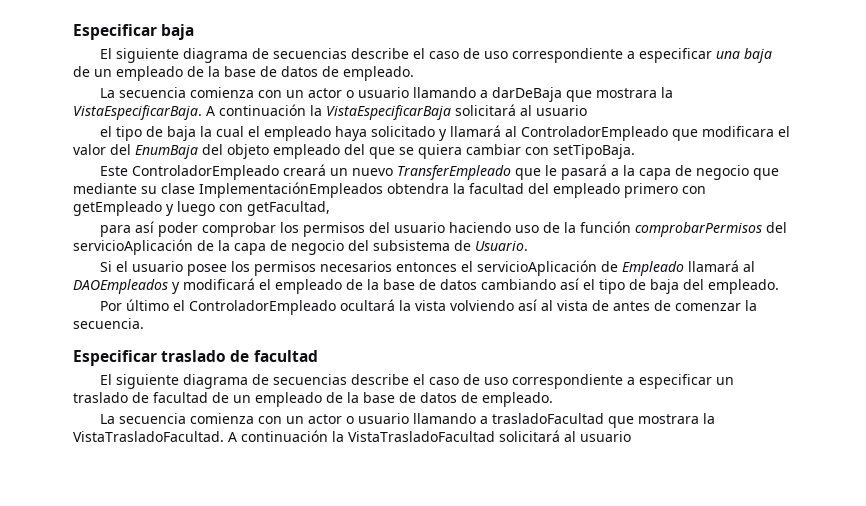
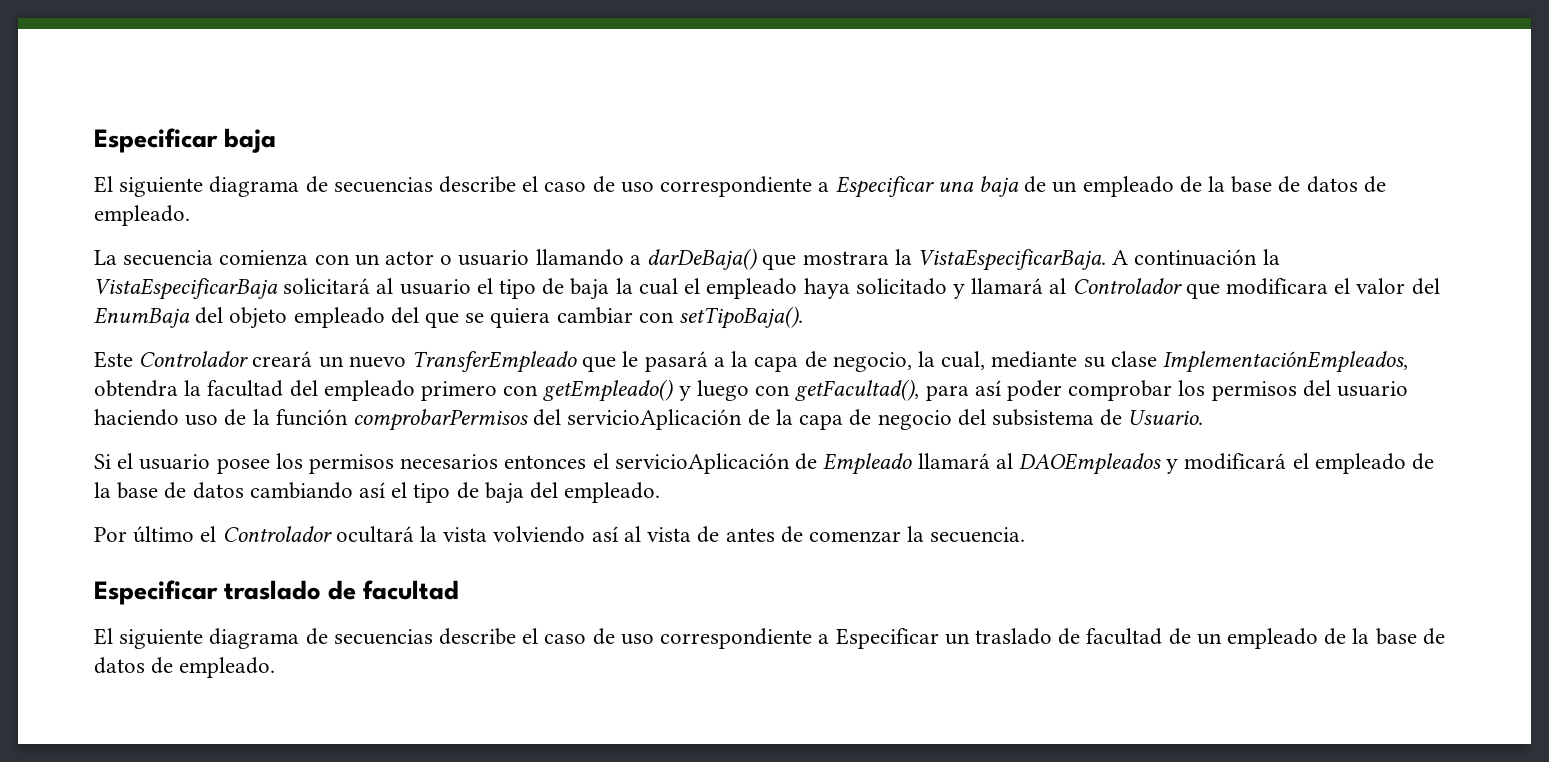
- El siguiente diagrama de secuencias describe el caso de uso correspondiente a especificar una baja de un empleado de la base de datos de empleado.
+ El siguiente diagrama de secuencias describe el caso de uso correspondiente a Especificar una baja de un empleado de la base de datos de empleado.
- La secuencia comienza con un actor o usuario llamando a darDeBaja que mostrara la VistaEspecificarBaja.
+ La secuencia comienza con un actor o usuario llamando a darDeBaja() que mostrara la VistaEspecificarBaja.
- A continuación la VistaEspecificarBaja solicitará al usuario
- el tipo de baja la cual el empleado haya solicitado y llamará al ControladorEmpleado que modificara el valor del EnumBaja del objeto empleado del que se quiera cambiar con setTipoBaja.
+ A continuación la VistaEspecificarBaja solicitará al usuario el tipo de baja la cual el empleado haya solicitado y llamará al Controlador que modificara el valor del EnumBaja del objeto empleado del que se quiera cambiar con setTipoBaja().
- Este ControladorEmpleado creará un nuevo TransferEmpleado que le pasará a la capa de negocio que mediante su clase ImplementaciónEmpleados obtendra la facultad del empleado primero con getEmpleado y luego con getFacultad,
- para así poder comprobar los permisos del usuario haciendo uso de la función comprobarPermisos del servicioAplicación de la capa de negocio del subsistema de Usuario.
+ Este Controlador creará un nuevo TransferEmpleado que le pasará a la capa de negocio, la cual, mediante su clase ImplementaciónEmpleados, obtendra la facultad del empleado primero con getEmpleado() y luego con getFacultad(), para así poder comprobar los permisos del usuario haciendo uso de la función comprobarPermisos del servicioAplicación de la capa de negocio del subsistema de Usuario.
- Por último el ControladorEmpleado ocultará la vista volviendo así al vista de antes de comenzar la secuencia.
+ Por último el Controlador ocultará la vista volviendo así al vista de antes de comenzar la secuencia.
- El siguiente diagrama de secuencias describe el caso de uso correspondiente a especificar un traslado de facultad de un empleado de la base de datos de empleado.
+ El siguiente diagrama de secuencias describe el caso de uso correspondiente a Especificar un traslado de facultad de un empleado de la base de datos de empleado.
- La secuencia comienza con un actor o usuario llamando a trasladoFacultad que mostrara la VistaTrasladoFacultad. A continuación la VistaTrasladoFacultad solicitará al usuario

